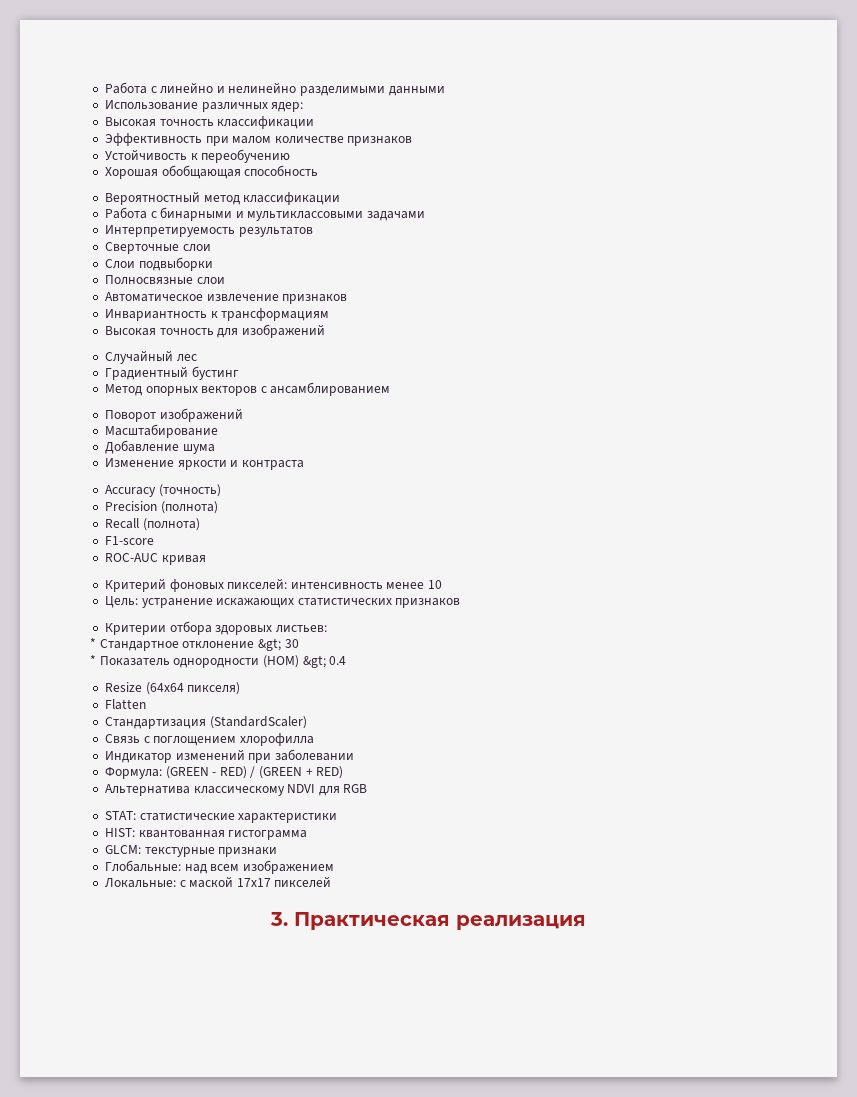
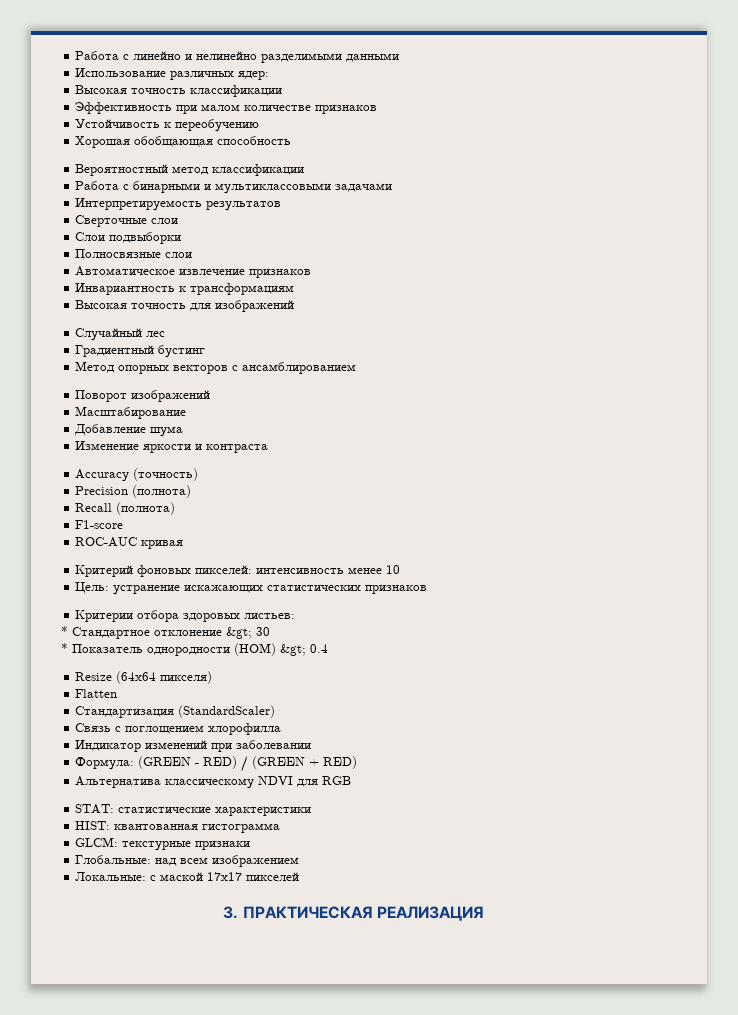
- 3. Практическая реализация
+ 3. ПРАКТИЧЕСКАЯ РЕАЛИЗАЦИЯ

